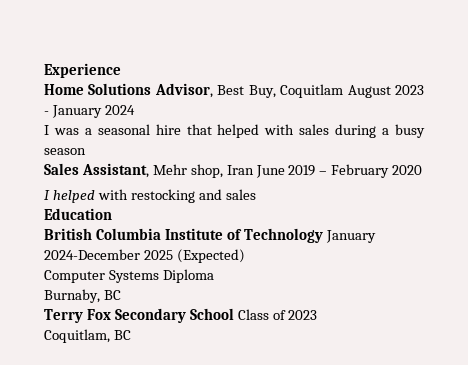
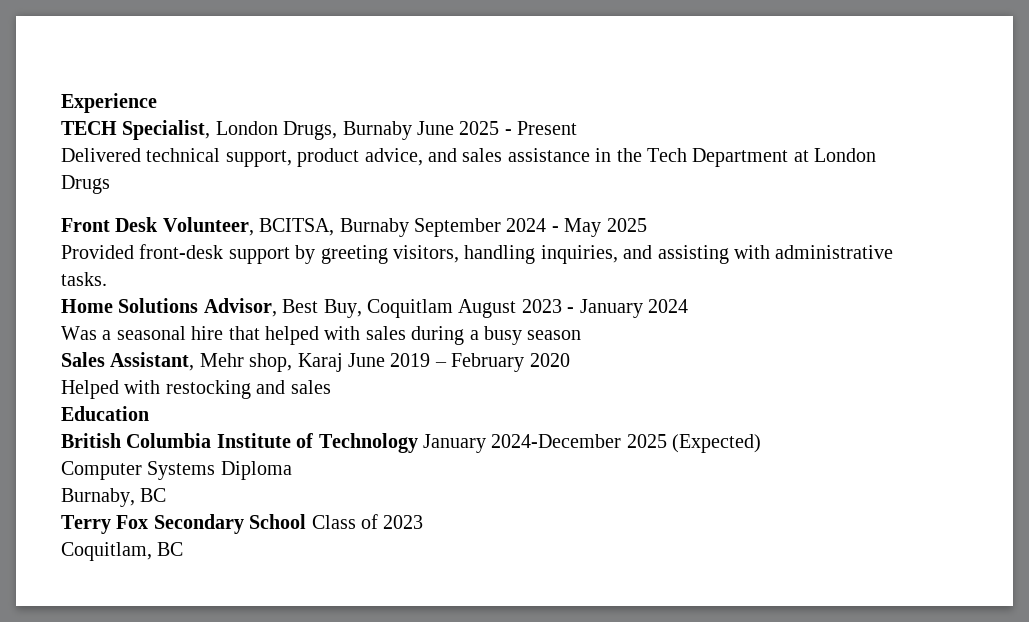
+ TECH Specialist, London Drugs, Burnaby June 2025 - Present
+ Delivered technical support, product advice, and sales assistance in the Tech Department at London Drugs
+ Front Desk Volunteer, BCITSA, Burnaby September 2024 - May 2025
+ Provided front-desk support by greeting visitors, handling inquiries, and assisting with administrative tasks.
- I was a seasonal hire that helped with sales during a busy season
+ Was a seasonal hire that helped with sales during a busy season
- Sales Assistant, Mehr shop, Iran June 2019 – February 2020
+ Sales Assistant, Mehr shop, Karaj June 2019 – February 2020
- I helped with restocking and sales
+ Helped with restocking and sales

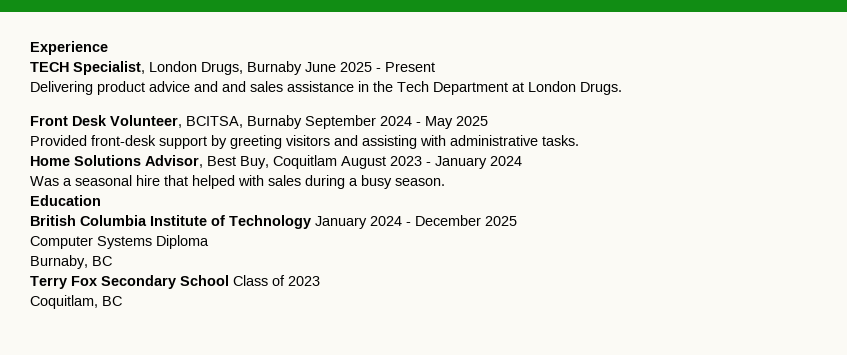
- Delivered technical support, product advice, and sales assistance in the Tech Department at London Drugs
+ Delivering product advice and and sales assistance in the Tech Department at London Drugs.
- Provided front-desk support by greeting visitors, handling inquiries, and assisting with administrative tasks.
+ Provided front-desk support by greeting visitors and assisting with administrative tasks.
- Was a seasonal hire that helped with sales during a busy season
- Sales Assistant, Mehr shop, Karaj June 2019 – February 2020
- Helped with restocking and sales
+ Was a seasonal hire that helped with sales during a busy season.
- British Columbia Institute of Technology January 2024-December 2025 (Expected)
+ British Columbia Institute of Technology January 2024 - December 2025

